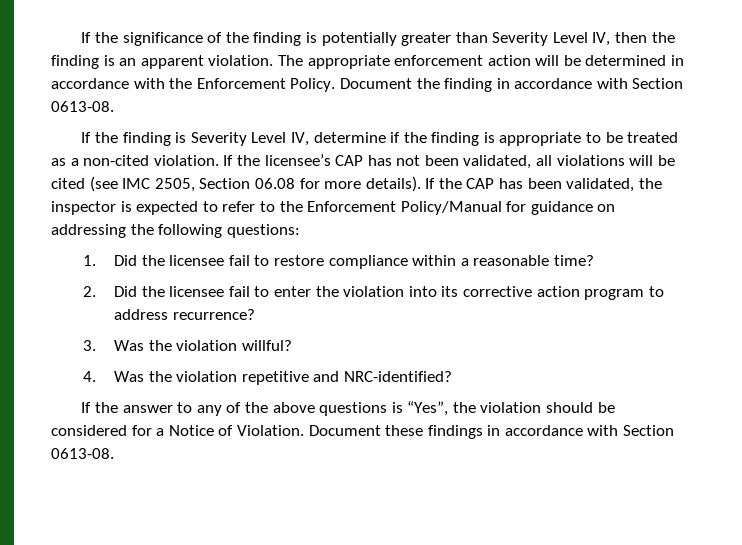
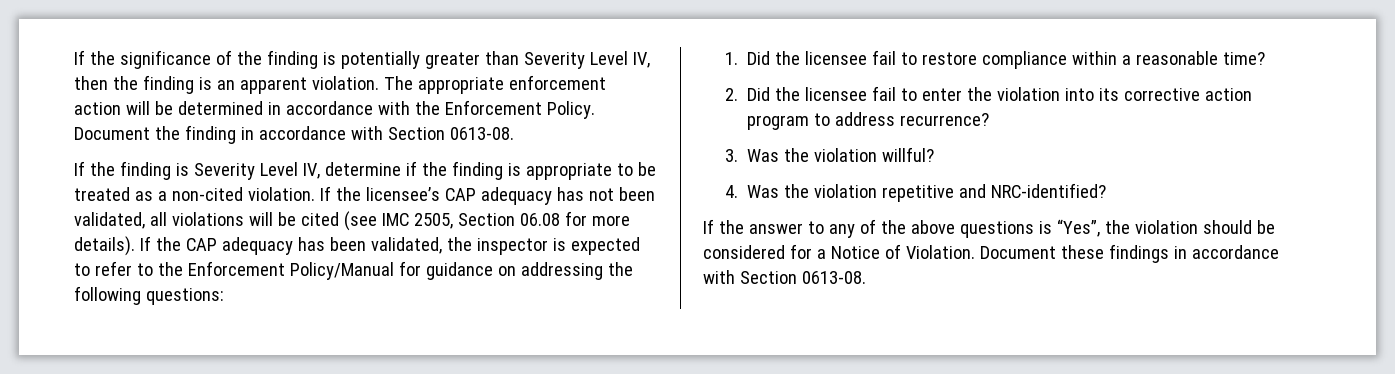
- If the licensee’s CAP has not been validated, all violations will be cited (see IMC 2505, Section 06.08 for more details).
+ If the licensee’s CAP adequacy has not been validated, all violations will be cited (see IMC 2505, Section 06.08 for more details).
- If the CAP has been validated, the inspector is expected to refer to the Enforcement Policy/Manual for guidance on addressing the following questions:
+ If the CAP adequacy has been validated, the inspector is expected to refer to the Enforcement Policy/Manual for guidance on addressing the following questions:

